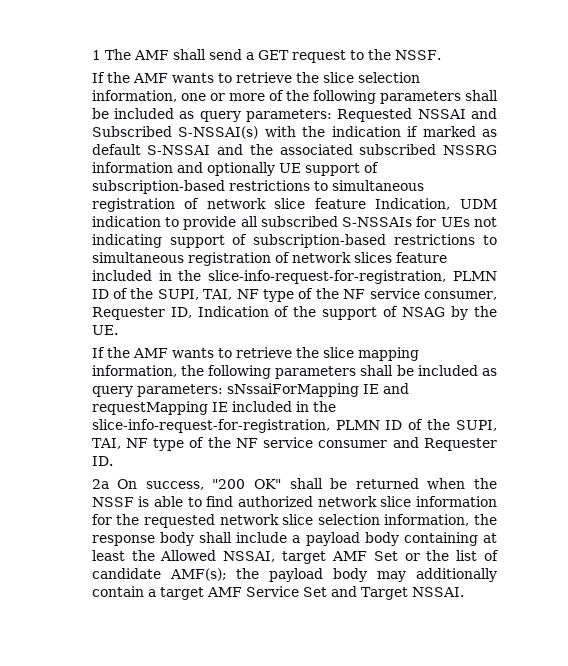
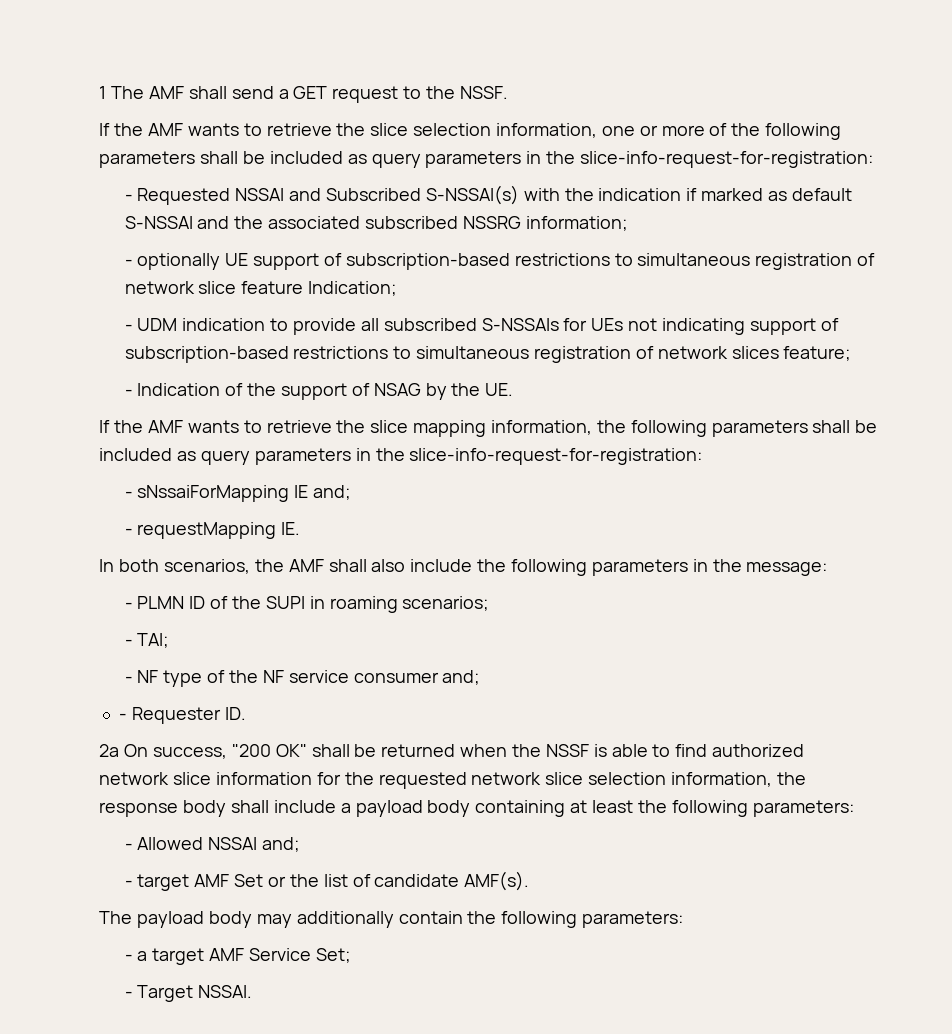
- If the AMF wants to retrieve the slice selection information, one or more of the following parameters shall be included as query parameters: Requested NSSAI and Subscribed S-NSSAI(s) with the indication if marked as default S-NSSAI and the associated subscribed NSSRG information and optionally UE support of subscription-based restrictions to simultaneous registration of network slice feature Indication, UDM indication to provide all subscribed S-NSSAIs for UEs not indicating support of subscription-based restrictions to simultaneous registration of network slices feature included in the slice-info-request-for-registration, PLMN ID of the SUPI, TAI, NF type of the NF service consumer, Requester ID, Indication of the support of NSAG by the UE.
+ If the AMF wants to retrieve the slice selection information, one or more of the following parameters shall be included as query parameters in the slice-info-request-for-registration:
+ - Requested NSSAI and Subscribed S-NSSAI(s) with the indication if marked as default S-NSSAI and the associated subscribed NSSRG information;
+ - optionally UE support of subscription-based restrictions to simultaneous registration of network slice feature Indication;
+ - UDM indication to provide all subscribed S-NSSAIs for UEs not indicating support of subscription-based restrictions to simultaneous registration of network slices feature;
+ - Indication of the support of NSAG by the UE.
- If the AMF wants to retrieve the slice mapping information, the following parameters shall be included as query parameters: sNssaiForMapping IE and requestMapping IE included in the slice-info-request-for-registration, PLMN ID of the SUPI, TAI, NF type of the NF service consumer and Requester ID.
+ If the AMF wants to retrieve the slice mapping information, the following parameters shall be included as query parameters in the slice-info-request-for-registration:
+ - sNssaiForMapping IE and;
+ - requestMapping IE.
+ In both scenarios, the AMF shall also include the following parameters in the message:
+ - PLMN ID of the SUPI in roaming scenarios;
+ - TAI;
+ - NF type of the NF service consumer and;
+ - Requester ID.
- 2a On success, "200 OK" shall be returned when the NSSF is able to find authorized network slice information for the requested network slice selection information, the response body shall include a payload body containing at least the Allowed NSSAI, target AMF Set or the list of candidate AMF(s); the payload body may additionally contain a target AMF Service Set and Target NSSAI.
+ 2a On success, "200 OK" shall be returned when the NSSF is able to find authorized network slice information for the requested network slice selection information, the response body shall include a payload body containing at least the following parameters:
+ - Allowed NSSAI and;
+ - target AMF Set or the list of candidate AMF(s).
+ The payload body may additionally contain the following parameters:
+ - a target AMF Service Set;
+ - Target NSSAI.

